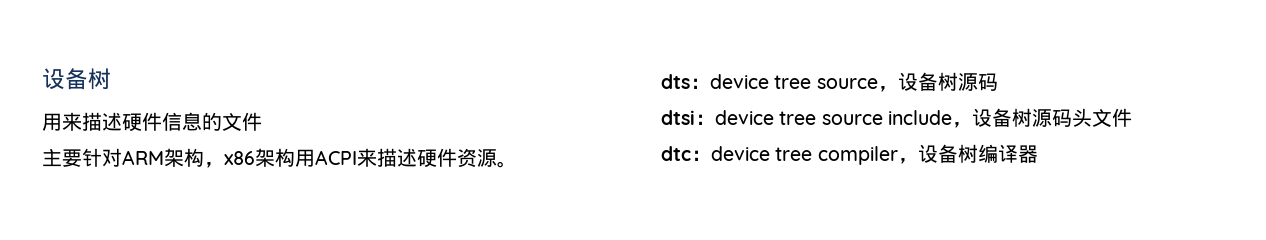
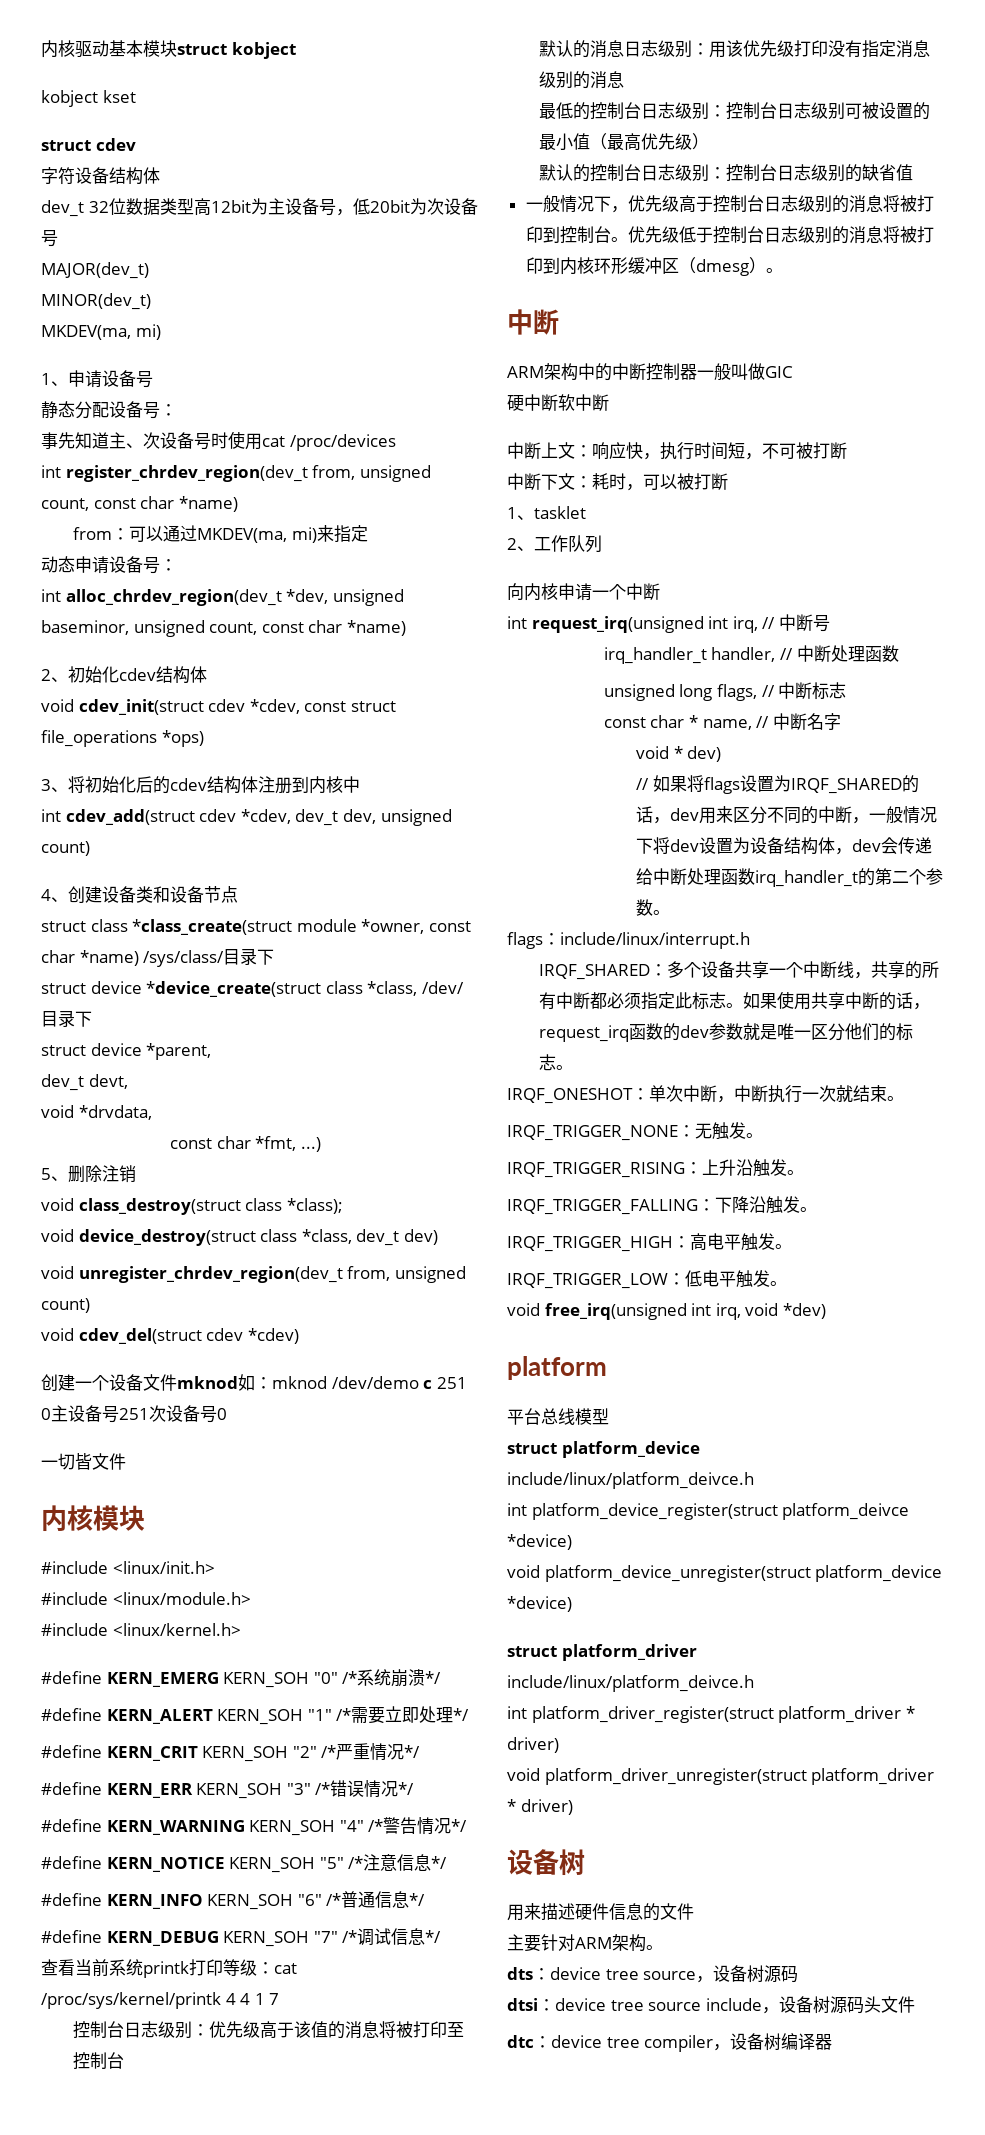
+ 内核驱动基本模块struct kobject
+ kobject kset
+ struct cdev
+ 字符设备结构体
+ dev_t 32位数据类型高12bit为主设备号，低20bit为次设备号
+ MAJOR(dev_t)
+ MINOR(dev_t)
+ MKDEV(ma, mi)
+ 1、申请设备号
+ 静态分配设备号：
+ 事先知道主、次设备号时使用cat /proc/devices
+ int register_chrdev_region(dev_t from, unsigned count, const char *name)
+ from：可以通过MKDEV(ma, mi)来指定
+ 动态申请设备号：
+ int alloc_chrdev_region(dev_t *dev, unsigned baseminor, unsigned count, const char *name)
+ 2、初始化cdev结构体
+ void cdev_init(struct cdev *cdev, const struct file_operations *ops)
+ 3、将初始化后的cdev结构体注册到内核中
+ int cdev_add(struct cdev *cdev, dev_t dev, unsigned count)
+ 4、创建设备类和设备节点
+ struct class *class_create(struct module *owner, const char *name) /sys/class/目录下
+ struct device *device_create(struct class *class, /dev/目录下
+ struct device *parent,
+ dev_t devt,
+ void *drvdata,
+ const char *fmt, ...)
+ 5、删除注销
+ void class_destroy(struct class *class);
+ void device_destroy(struct class *class, dev_t dev)
+ void unregister_chrdev_region(dev_t from, unsigned count)
+ void cdev_del(struct cdev *cdev)
+ 创建一个设备文件mknod如：mknod /dev/demo c 251 0主设备号251次设备号0
+ 一切皆文件
+ 内核模块
+ #include <linux/init.h>
+ #include <linux/module.h>
+ #include <linux/kernel.h>
+ #define KERN_EMERG KERN_SOH "0" /*系统崩溃*/
+ #define KERN_ALERT KERN_SOH "1" /*需要立即处理*/
+ #define KERN_CRIT KERN_SOH "2" /*严重情况*/
+ #define KERN_ERR KERN_SOH "3" /*错误情况*/
+ #define KERN_WARNING KERN_SOH "4" /*警告情况*/
+ #define KERN_NOTICE KERN_SOH "5" /*注意信息*/
+ #define KERN_INFO KERN_SOH "6" /*普通信息*/
+ #define KERN_DEBUG KERN_SOH "7" /*调试信息*/
+ 查看当前系统printk打印等级：cat /proc/sys/kernel/printk 4 4 1 7
+ 控制台日志级别：优先级高于该值的消息将被打印至控制台
+ 默认的消息日志级别：用该优先级打印没有指定消息级别的消息
+ 最低的控制台日志级别：控制台日志级别可被设置的最小值（最高优先级）
+ 默认的控制台日志级别：控制台日志级别的缺省值
+ 一般情况下，优先级高于控制台日志级别的消息将被打印到控制台。优先级低于控制台日志级别的消息将被打印到内核环形缓冲区（dmesg）。
+ 中断
+ ARM架构中的中断控制器一般叫做GIC
+ 硬中断软中断
+ 中断上文：响应快，执行时间短，不可被打断
+ 中断下文：耗时，可以被打断
+ 1、tasklet
+ 2、工作队列
+ 向内核申请一个中断
+ int request_irq(unsigned int irq, // 中断号
+ irq_handler_t handler, // 中断处理函数
+ unsigned long flags, // 中断标志
+ const char * name, // 中断名字
+ void * dev)
+ // 如果将flags设置为IRQF_SHARED的话，dev用来区分不同的中断，一般情况下将dev设置为设备结构体，dev会传递给中断处理函数irq_handler_t的第二个参数。
+ flags：include/linux/interrupt.h
+ IRQF_SHARED：多个设备共享一个中断线，共享的所有中断都必须指定此标志。如果使用共享中断的话，request_irq函数的dev参数就是唯一区分他们的标志。
+ IRQF_ONESHOT：单次中断，中断执行一次就结束。
+ IRQF_TRIGGER_NONE：无触发。
+ IRQF_TRIGGER_RISING：上升沿触发。
+ IRQF_TRIGGER_FALLING：下降沿触发。
+ IRQF_TRIGGER_HIGH：高电平触发。
+ IRQF_TRIGGER_LOW：低电平触发。
+ void free_irq(unsigned int irq, void *dev)
+ platform
+ 平台总线模型
+ struct platform_device include/linux/platform_deivce.h
+ int platform_device_register(struct platform_deivce *device)
+ void platform_device_unregister(struct platform_device *device)
+ struct platform_driver include/linux/platform_deivce.h
+ int platform_driver_register(struct platform_driver * driver)
+ void platform_driver_unregister(struct platform_driver * driver)
- 主要针对ARM架构，x86架构用ACPI来描述硬件资源。
+ 主要针对ARM架构。

